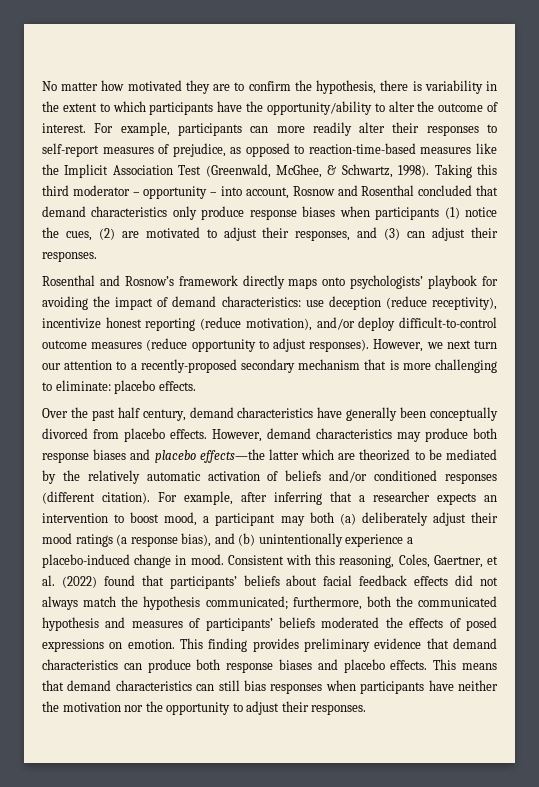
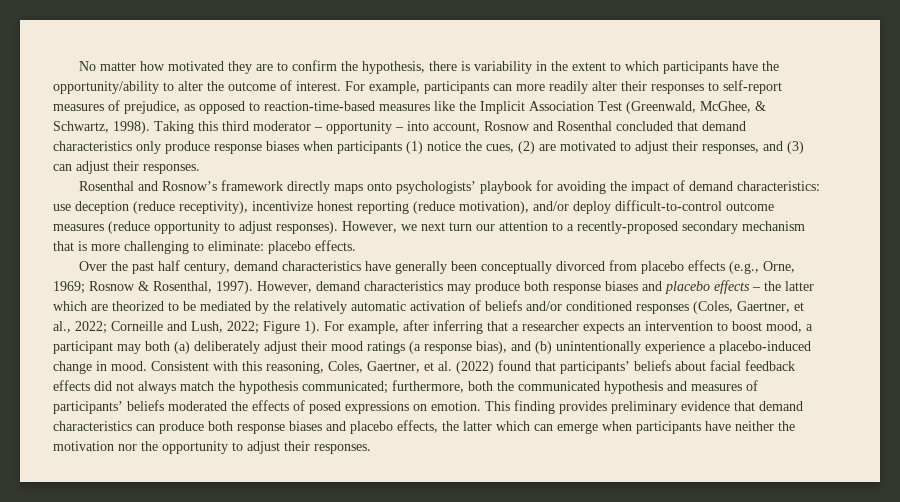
- Over the past half century, demand characteristics have generally been conceptually divorced from placebo effects.
+ Over the past half century, demand characteristics have generally been conceptually divorced from placebo effects (e.g., Orne, 1969; Rosnow & Rosenthal, 1997).
- However, demand characteristics may produce both response biases and placebo effects—the latter which are theorized to be mediated by the relatively automatic activation of beliefs and/or conditioned responses (different citation).
+ However, demand characteristics may produce both response biases and placebo effects – the latter which are theorized to be mediated by the relatively automatic activation of beliefs and/or conditioned responses (Coles, Gaertner, et al., 2022; Corneille and Lush, 2022; Figure 1).
- This finding provides preliminary evidence that demand characteristics can produce both response biases and placebo effects. This means that demand characteristics can still bias responses when participants have neither the motivation nor the opportunity to adjust their responses.
+ This finding provides preliminary evidence that demand characteristics can produce both response biases and placebo effects, the latter which can emerge when participants have neither the motivation nor the opportunity to adjust their responses.

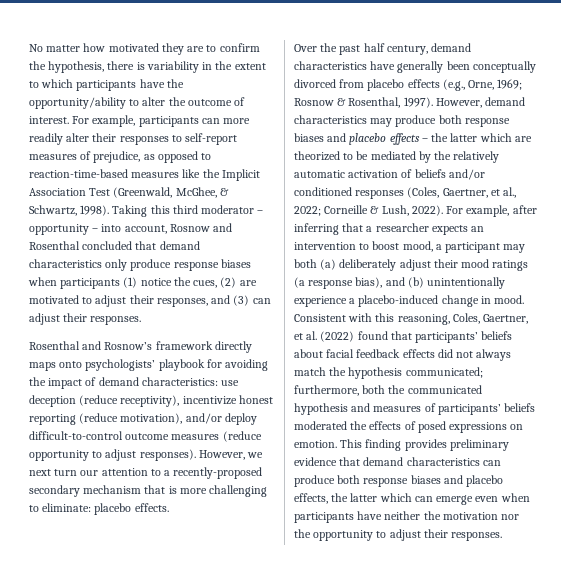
- However, demand characteristics may produce both response biases and placebo effects – the latter which are theorized to be mediated by the relatively automatic activation of beliefs and/or conditioned responses (Coles, Gaertner, et al., 2022; Corneille and Lush, 2022; Figure 1).
+ However, demand characteristics may produce both response biases and placebo effects – the latter which are theorized to be mediated by the relatively automatic activation of beliefs and/or conditioned responses (Coles, Gaertner, et al., 2022; Corneille & Lush, 2022).
- This finding provides preliminary evidence that demand characteristics can produce both response biases and placebo effects, the latter which can emerge when participants have neither the motivation nor the opportunity to adjust their responses.
+ This finding provides preliminary evidence that demand characteristics can produce both response biases and placebo effects, the latter which can emerge even when participants have neither the motivation nor the opportunity to adjust their responses.

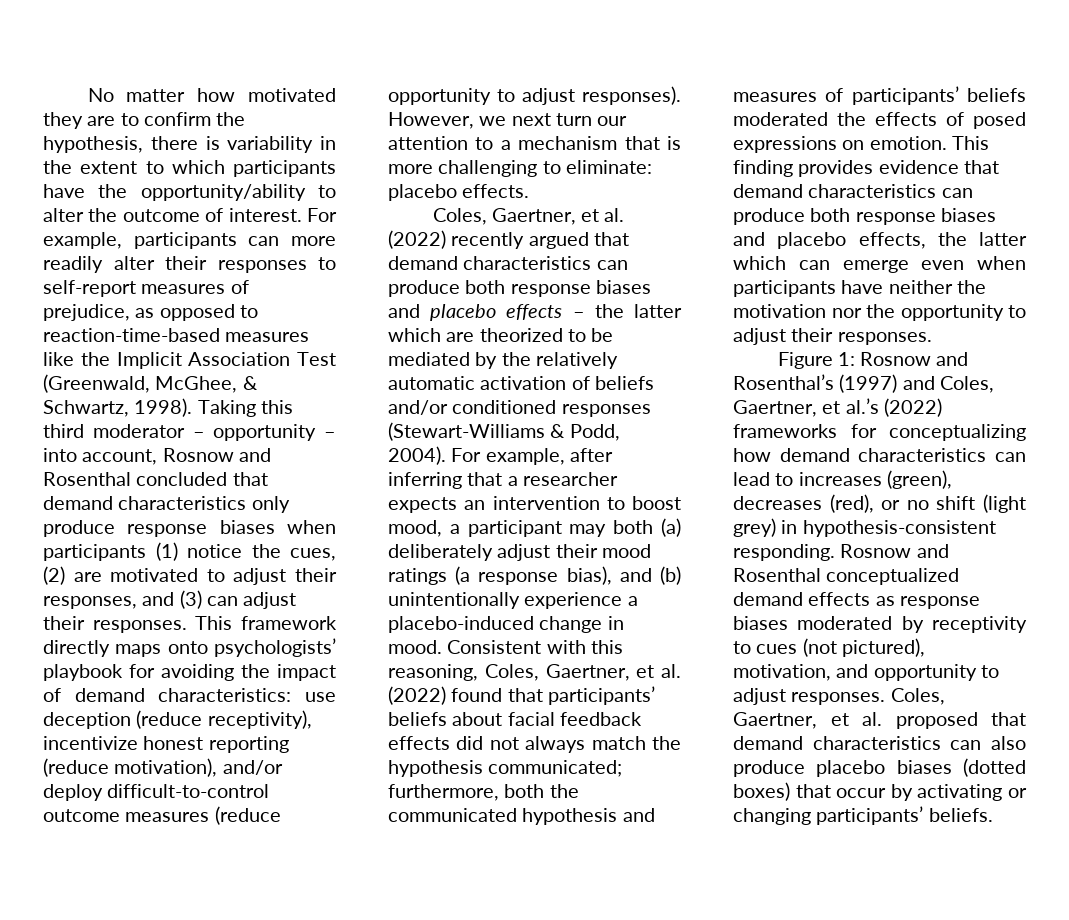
- Taking this third moderator – opportunity – into account, Rosnow and Rosenthal concluded that demand characteristics only produce response biases when participants (1) notice the cues, (2) are motivated to adjust their responses, and (3) can adjust their responses.
- Rosenthal and Rosnow’s framework directly maps onto psychologists’ playbook for avoiding the impact of demand characteristics:
+ Taking this third moderator – opportunity – into account, Rosnow and Rosenthal concluded that demand characteristics only produce response biases when participants (1) notice the cues, (2) are motivated to adjust their responses, and (3) can adjust their responses. This framework directly maps onto psychologists’ playbook for avoiding the impact of demand characteristics:
- However, we next turn our attention to a recently-proposed secondary mechanism that is more challenging to eliminate: placebo effects.
+ However, we next turn our attention to a mechanism that is more challenging to eliminate: placebo effects.
- Over the past half century, demand characteristics have generally been conceptually divorced from placebo effects (e.g., Orne, 1969; Rosnow & Rosenthal, 1997). However, demand characteristics may produce both response biases and placebo effects – the latter which are theorized to be mediated by the relatively automatic activation of beliefs and/or conditioned responses (Coles, Gaertner, et al., 2022; Corneille & Lush, 2022).
+ Coles, Gaertner, et al. (2022) recently argued that demand characteristics can produce both response biases and placebo effects – the latter which are theorized to be mediated by the relatively automatic activation of beliefs and/or conditioned responses (Stewart-Williams & Podd, 2004).
- This finding provides preliminary evidence that demand characteristics can produce both response biases and placebo effects, the latter which can emerge even when participants have neither the motivation nor the opportunity to adjust their responses.
+ This finding provides evidence that demand characteristics can produce both response biases and placebo effects, the latter which can emerge even when participants have neither the motivation nor the opportunity to adjust their responses.
+ Figure 1: Rosnow and Rosenthal’s (1997) and Coles, Gaertner, et al.’s (2022) frameworks for conceptualizing how demand characteristics can lead to increases (green), decreases (red), or no shift (light grey) in hypothesis-consistent responding. Rosnow and Rosenthal conceptualized demand effects as response biases moderated by receptivity to cues (not pictured), motivation, and opportunity to adjust responses. Coles, Gaertner, et al. proposed that demand characteristics can also produce placebo biases (dotted boxes) that occur by activating or changing participants’ beliefs.

